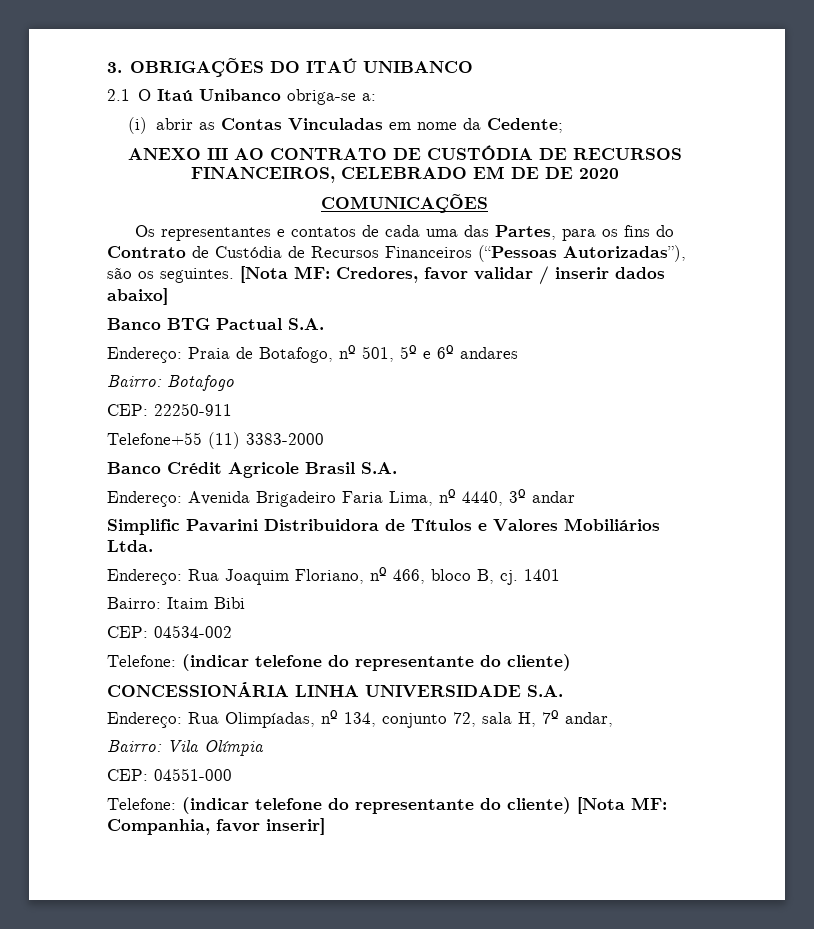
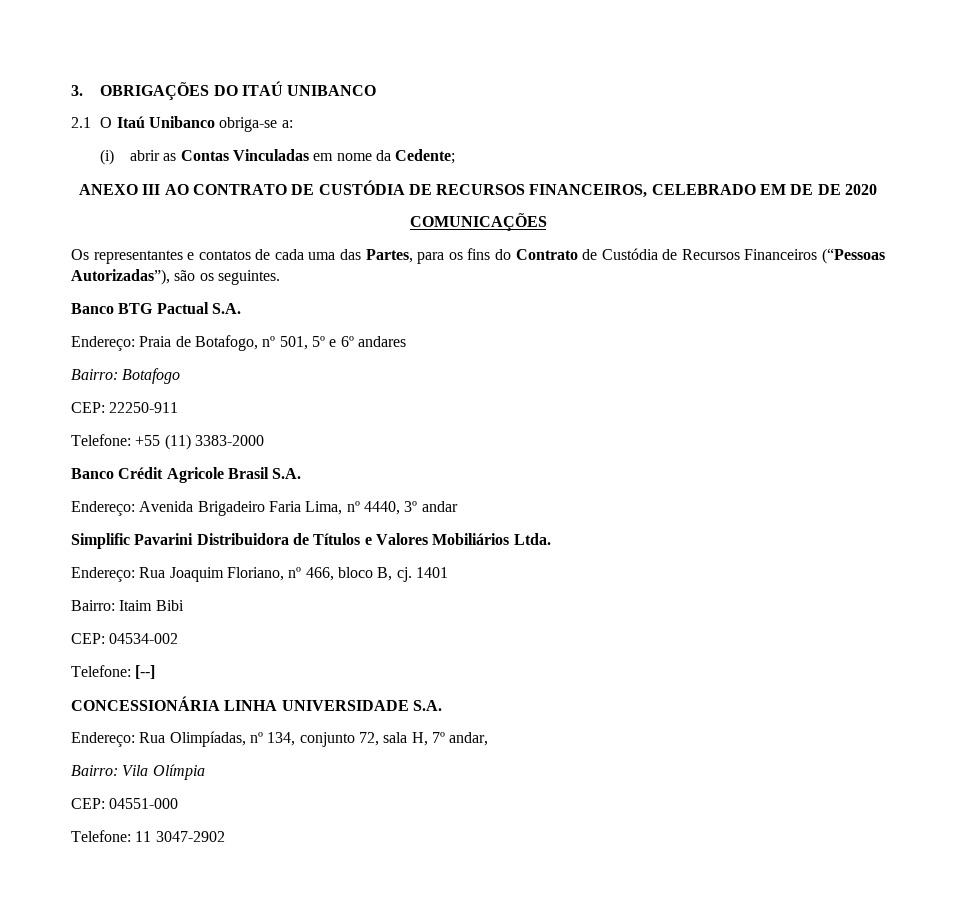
- [Nota MF: Credores, favor validar / inserir dados abaixo]
- Telefone+55 (11) 3383-2000
+ Telefone: +55 (11) 3383-2000
  CEP: 04534-002
- Telefone: (indicar telefone do representante do cliente)
+ Telefone: [--]
- Telefone: (indicar telefone do representante do cliente) [Nota MF: Companhia, favor inserir]
+ Telefone: 11 3047-2902

